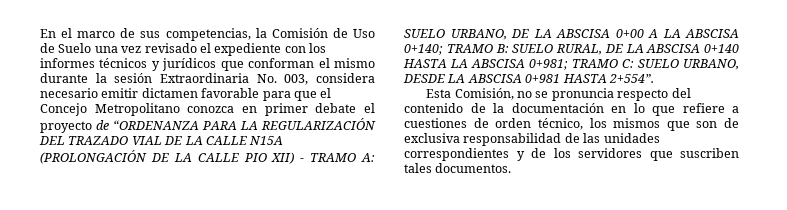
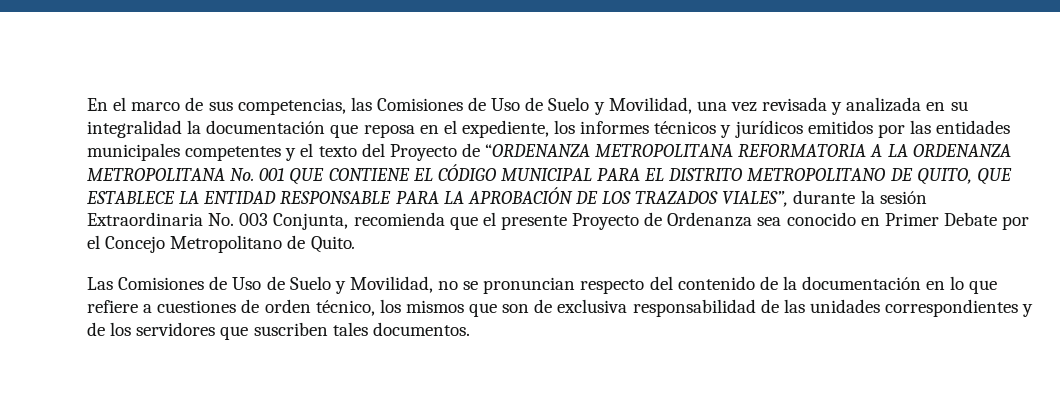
- En el marco de sus competencias, la Comisión de Uso de Suelo una vez revisado el expediente con los informes técnicos y jurídicos que conforman el mismo durante la sesión Extraordinaria No. 003, considera necesario emitir dictamen favorable para que el Concejo Metropolitano conozca en primer debate el proyecto de “ORDENANZA PARA LA REGULARIZACIÓN DEL TRAZADO VIAL DE LA CALLE N15A (PROLONGACIÓN DE LA CALLE PIO XII) - TRAMO A: SUELO URBANO, DE LA ABSCISA 0+00 A LA ABSCISA 0+140; TRAMO B: SUELO RURAL, DE LA ABSCISA 0+140 HASTA LA ABSCISA 0+981; TRAMO C: SUELO URBANO, DESDE LA ABSCISA 0+981 HASTA 2+554”.
- Esta Comisión, no se pronuncia respecto del contenido de la documentación en lo que refiere a cuestiones de orden técnico, los mismos que son de exclusiva responsabilidad de las unidades correspondientes y de los servidores que suscriben tales documentos.
+ En el marco de sus competencias, las Comisiones de Uso de Suelo y Movilidad, una vez revisada y analizada en su integralidad la documentación que reposa en el expediente, los informes técnicos y jurídicos emitidos por las entidades municipales competentes y el texto del Proyecto de “ORDENANZA METROPOLITANA REFORMATORIA A LA ORDENANZA METROPOLITANA No. 001 QUE CONTIENE EL CÓDIGO MUNICIPAL PARA EL DISTRITO METROPOLITANO DE QUITO, QUE ESTABLECE LA ENTIDAD RESPONSABLE PARA LA APROBACIÓN DE LOS TRAZADOS VIALES”, durante la sesión Extraordinaria No. 003 Conjunta, recomienda que el presente Proyecto de Ordenanza sea conocido en Primer Debate por el Concejo Metropolitano de Quito.
+ Las Comisiones de Uso de Suelo y Movilidad, no se pronuncian respecto del contenido de la documentación en lo que refiere a cuestiones de orden técnico, los mismos que son de exclusiva responsabilidad de las unidades correspondientes y de los servidores que suscriben tales documentos.

